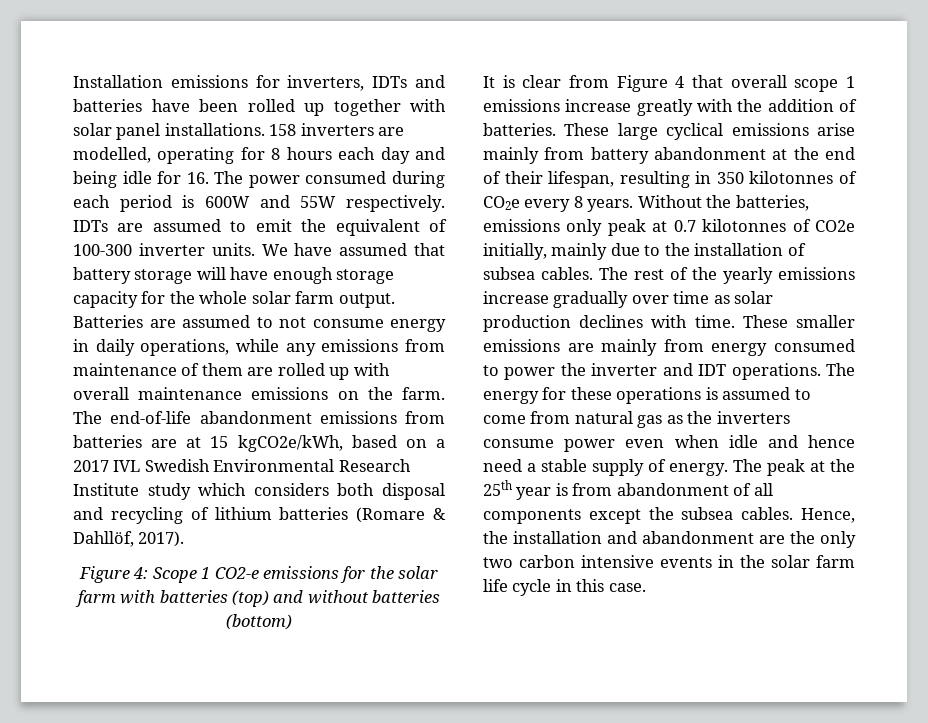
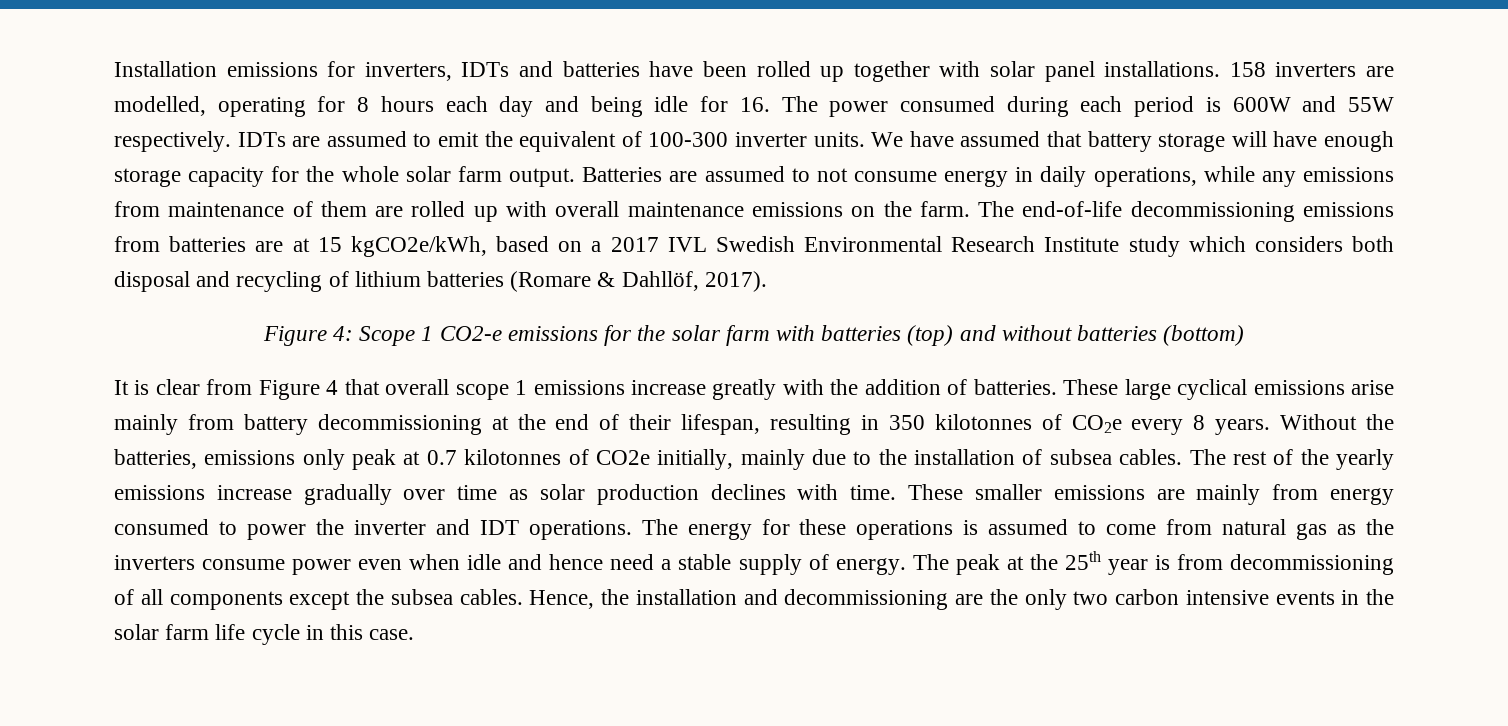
- The end-of-life abandonment emissions from batteries are at 15 kgCO2e/kWh, based on a 2017 IVL Swedish Environmental Research Institute study which considers both disposal and recycling of lithium batteries (Romare & Dahllöf, 2017).
+ The end-of-life decommissioning emissions from batteries are at 15 kgCO2e/kWh, based on a 2017 IVL Swedish Environmental Research Institute study which considers both disposal and recycling of lithium batteries (Romare & Dahllöf, 2017).
- These large cyclical emissions arise mainly from battery abandonment at the end of their lifespan, resulting in 350 kilotonnes of CO2e every 8 years.
+ These large cyclical emissions arise mainly from battery decommissioning at the end of their lifespan, resulting in 350 kilotonnes of CO2e every 8 years.
- The peak at the 25th year is from abandonment of all components except the subsea cables.
+ The peak at the 25th year is from decommissioning of all components except the subsea cables.
- Hence, the installation and abandonment are the only two carbon intensive events in the solar farm life cycle in this case.
+ Hence, the installation and decommissioning are the only two carbon intensive events in the solar farm life cycle in this case.

